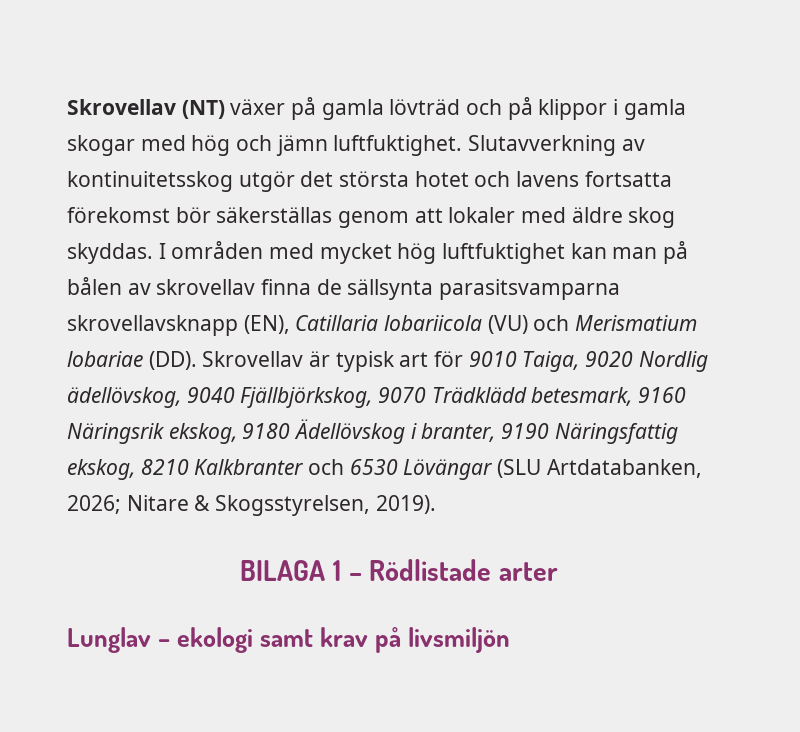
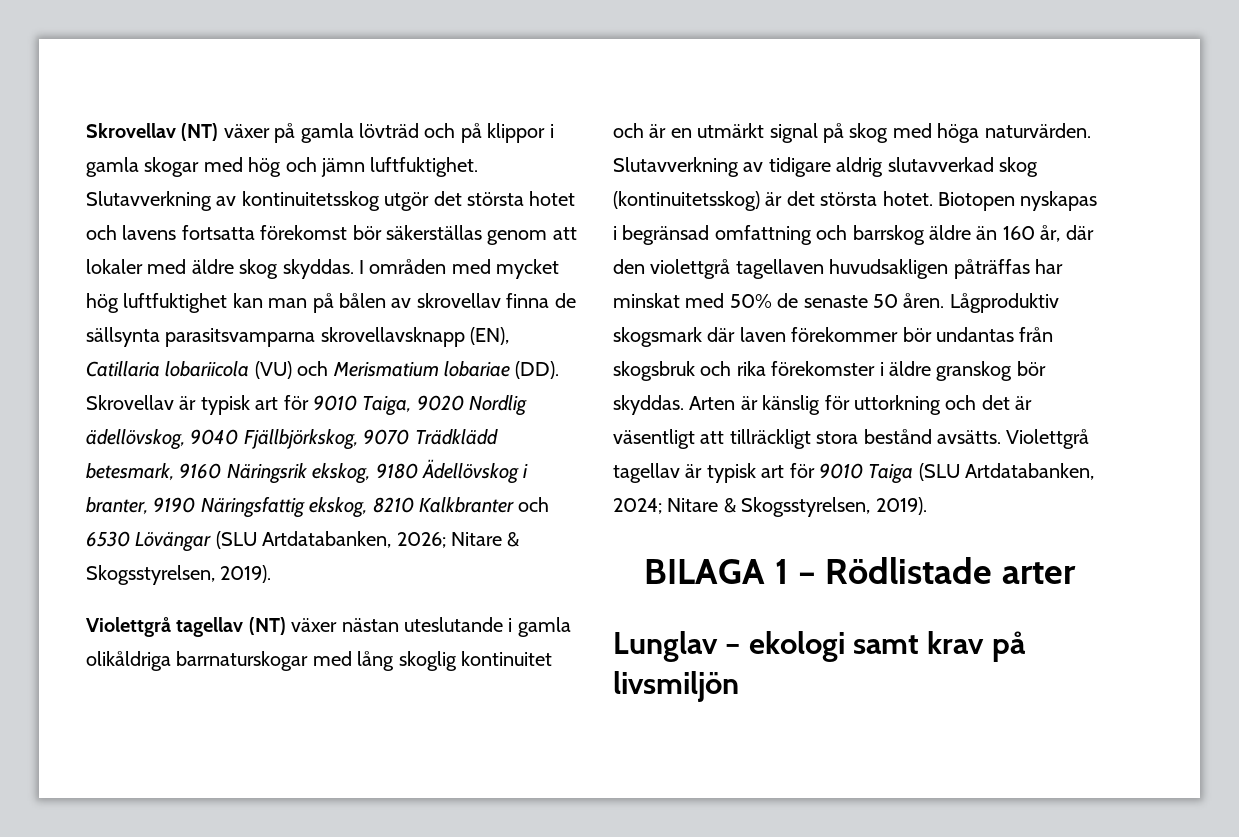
+ Violettgrå tagellav (NT) växer nästan uteslutande i gamla olikåldriga barrnaturskogar med lång skoglig kontinuitet och är en utmärkt signal på skog med höga naturvärden. Slutavverkning av tidigare aldrig slutavverkad skog (kontinuitetsskog) är det största hotet. Biotopen nyskapas i begränsad omfattning och barrskog äldre än 160 år, där den violettgrå tagellaven huvudsakligen påträffas har minskat med 50% de senaste 50 åren. Lågproduktiv skogsmark där laven förekommer bör undantas från skogsbruk och rika förekomster i äldre granskog bör skyddas. Arten är känslig för uttorkning och det är väsentligt att tillräckligt stora bestånd avsätts. Violettgrå tagellav är typisk art för 9010 Taiga (SLU Artdatabanken, 2024; Nitare & Skogsstyrelsen, 2019).

